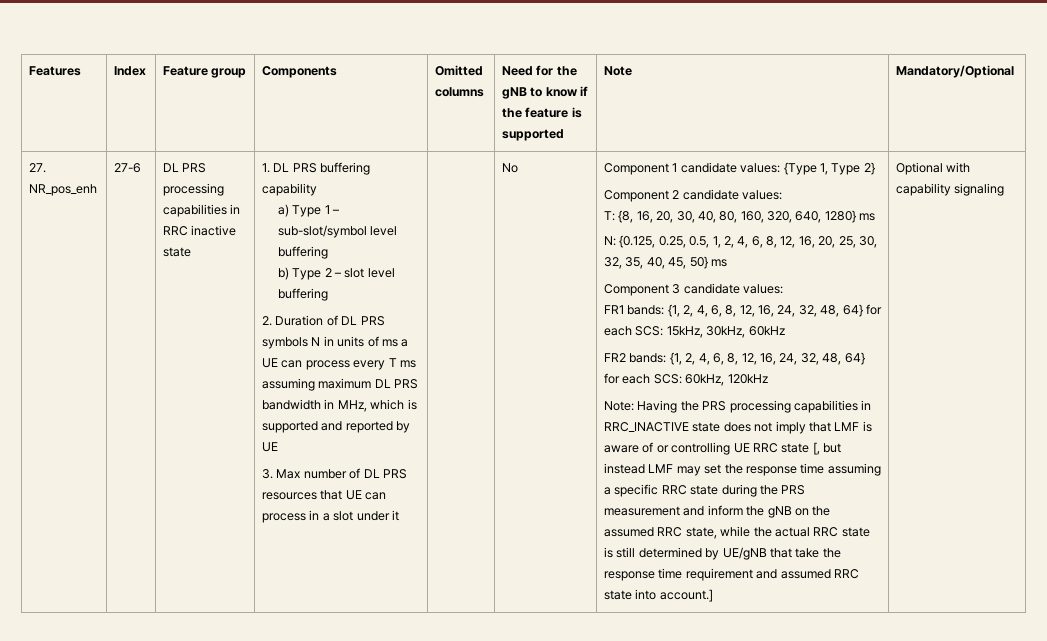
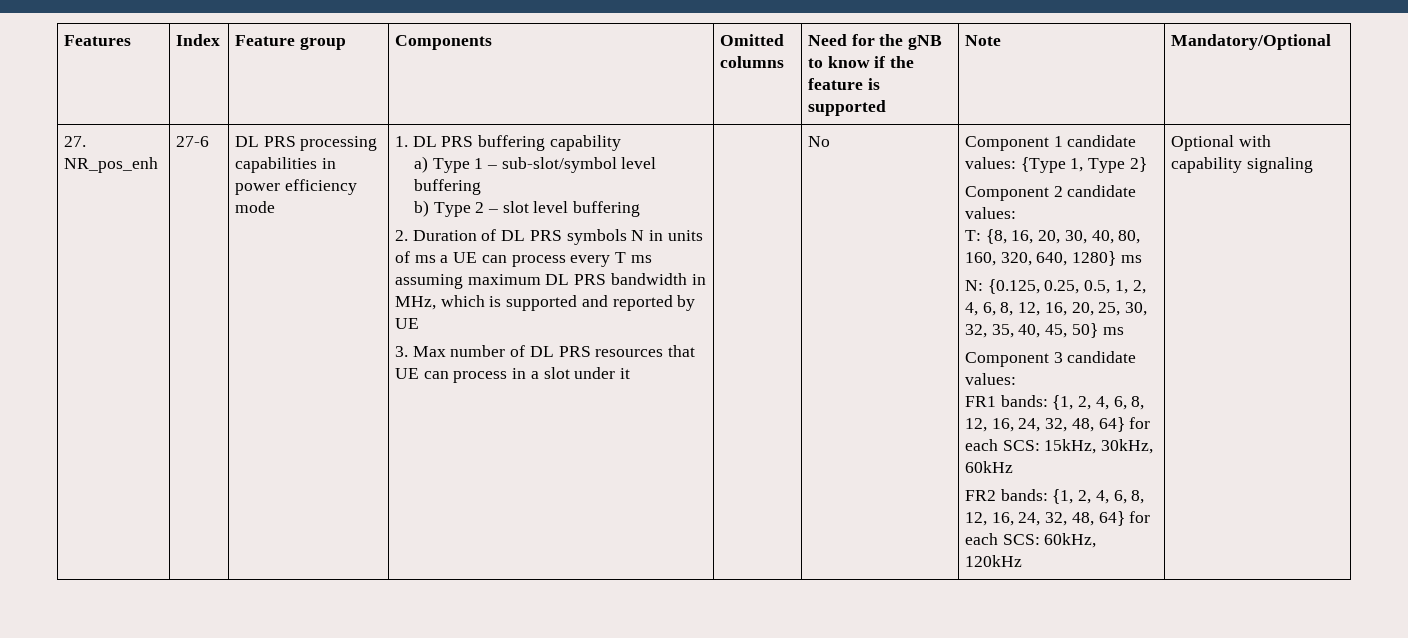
- DL PRS processing capabilities in RRC inactive state
+ DL PRS processing capabilities in power efficiency mode
- Note: Having the PRS processing capabilities in RRC_INACTIVE state does not imply that LMF is aware of or controlling UE RRC state [, but instead LMF may set the response time assuming a specific RRC state during the PRS measurement and inform the gNB on the assumed RRC state, while the actual RRC state is still determined by UE/gNB that take the response time requirement and assumed RRC state into account.]

